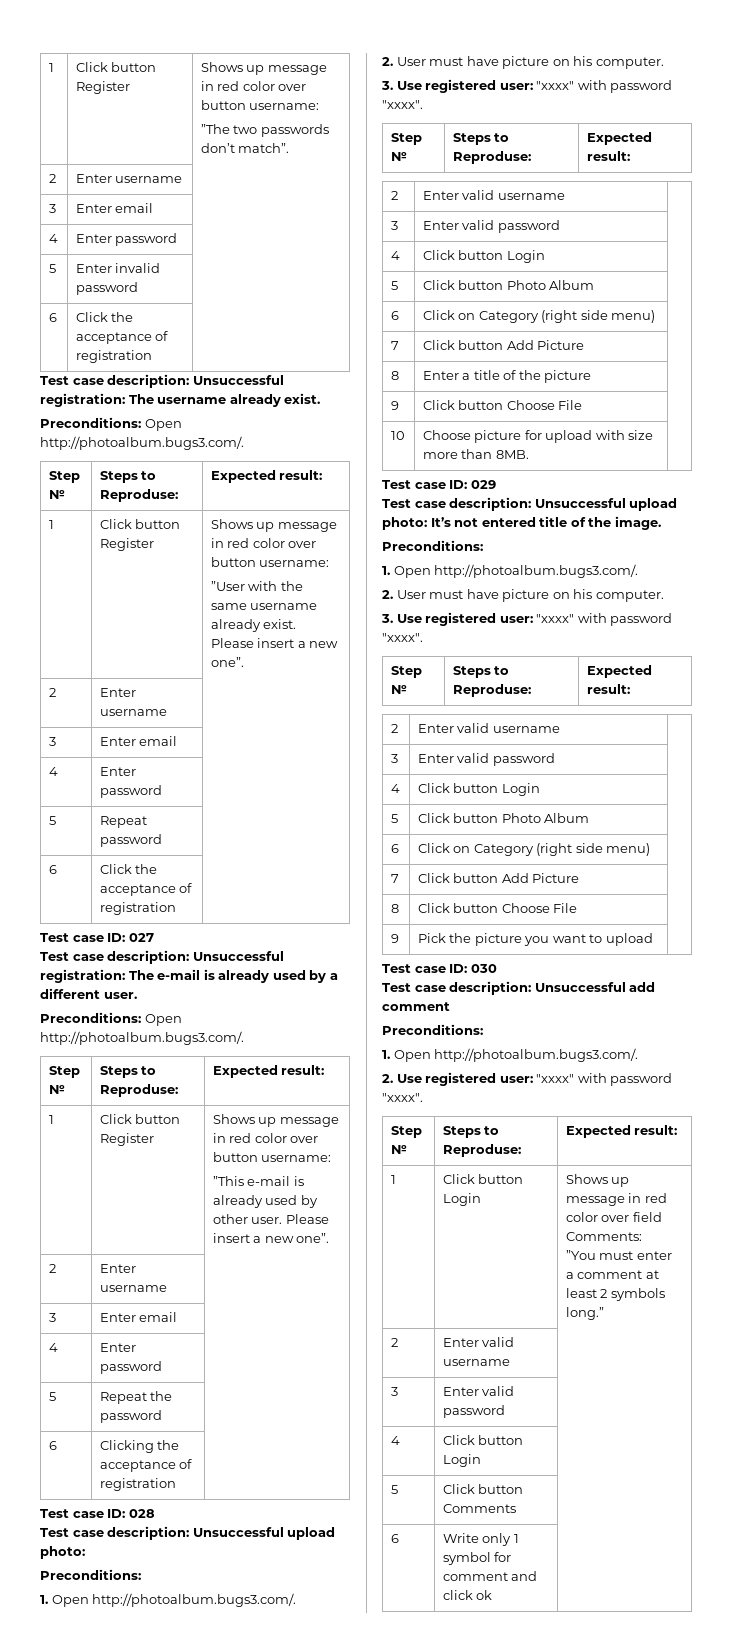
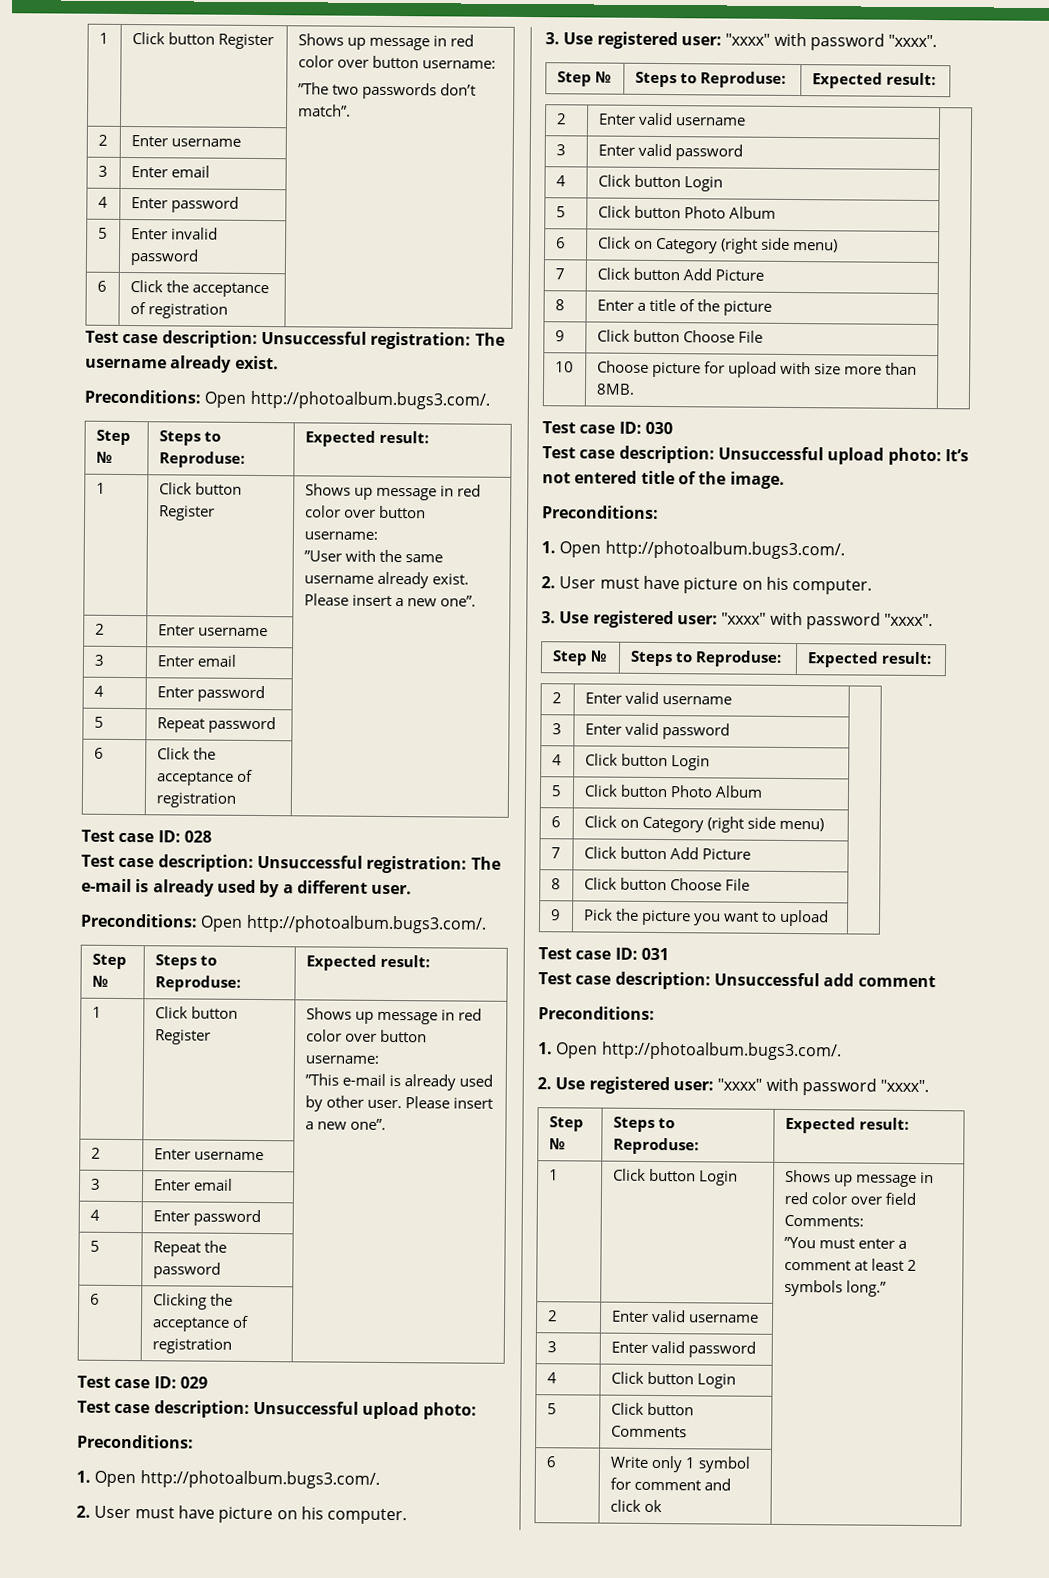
- Test case ID: 027
+ Test case ID: 028
- Test case ID: 028
+ Test case ID: 029
- Test case ID: 029
+ Test case ID: 030
- Test case ID: 030
+ Test case ID: 031

